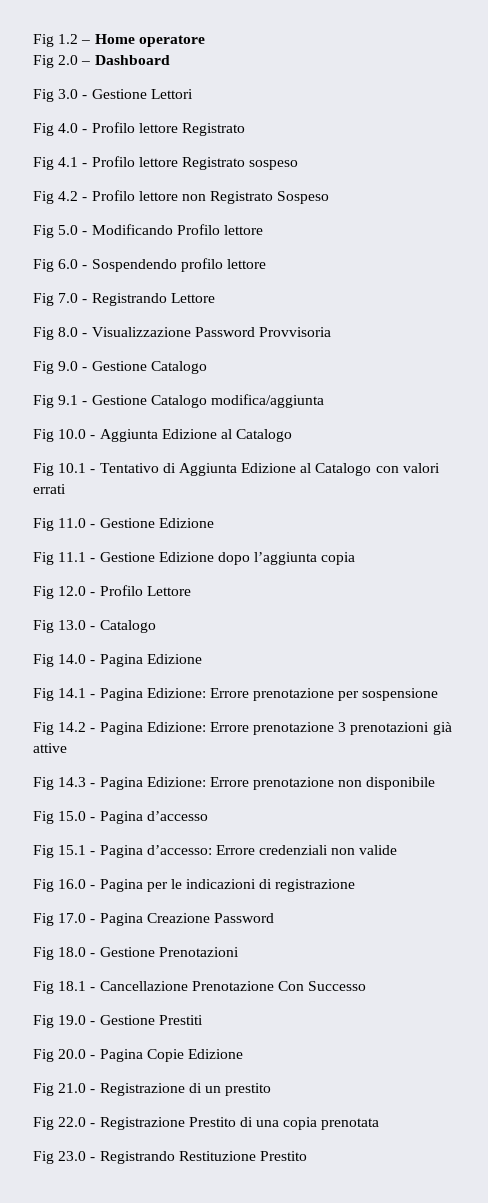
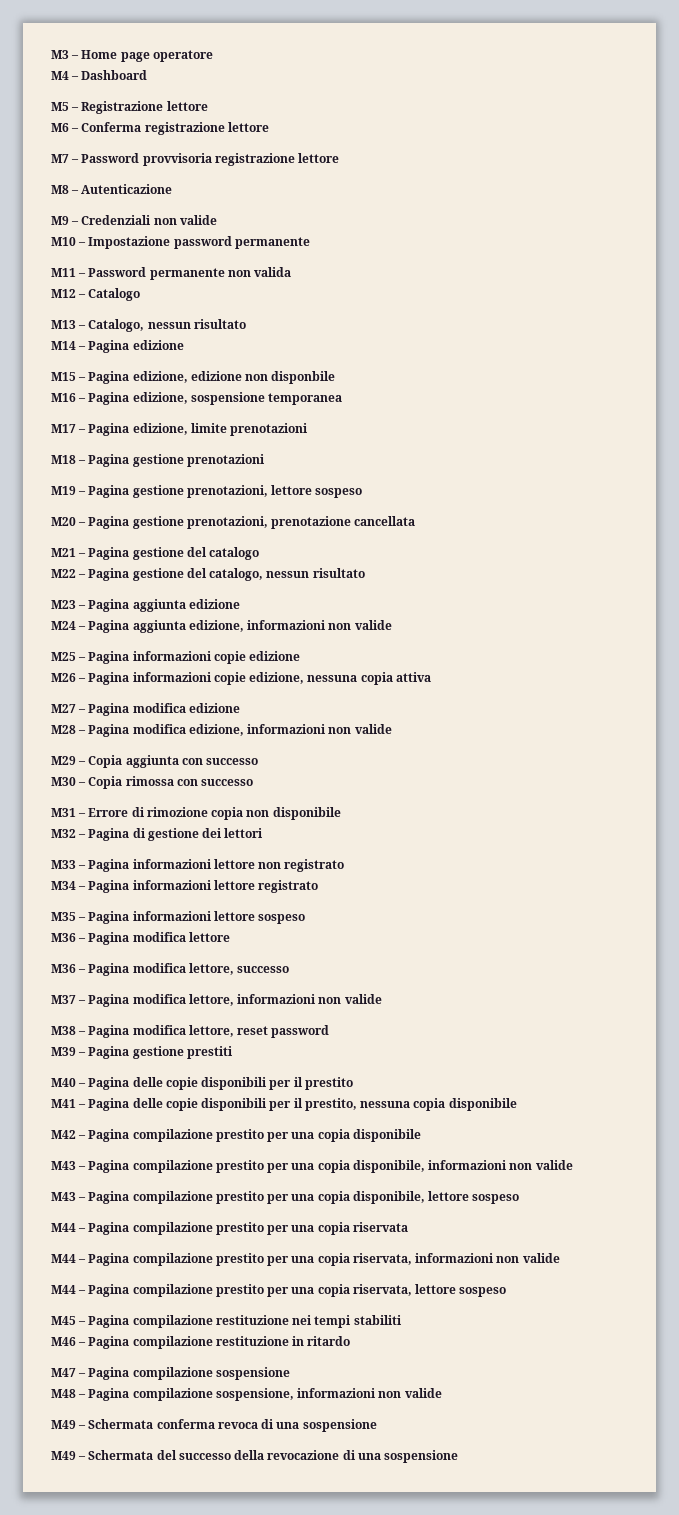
- Fig 1.2 – Home operatore
+ M3 – Home page operatore
- Fig 2.0 – Dashboard
+ M4 – Dashboard
- Fig 3.0 - Gestione Lettori
- Fig 4.0 - Profilo lettore Registrato
- Fig 4.1 - Profilo lettore Registrato sospeso
- Fig 4.2 - Profilo lettore non Registrato Sospeso
- Fig 5.0 - Modificando Profilo lettore
- Fig 6.0 - Sospendendo profilo lettore
- Fig 7.0 - Registrando Lettore
- Fig 8.0 - Visualizzazione Password Provvisoria
- Fig 9.0 - Gestione Catalogo
- Fig 9.1 - Gestione Catalogo modifica/aggiunta
- Fig 10.0 - Aggiunta Edizione al Catalogo
- Fig 10.1 - Tentativo di Aggiunta Edizione al Catalogo con valori errati
- Fig 11.0 - Gestione Edizione
- Fig 11.1 - Gestione Edizione dopo l’aggiunta copia
- Fig 12.0 - Profilo Lettore
- Fig 13.0 - Catalogo
- Fig 14.0 - Pagina Edizione
- Fig 14.1 - Pagina Edizione: Errore prenotazione per sospensione
- Fig 14.2 - Pagina Edizione: Errore prenotazione 3 prenotazioni già attive
- Fig 14.3 - Pagina Edizione: Errore prenotazione non disponibile
- Fig 15.0 - Pagina d’accesso
- Fig 15.1 - Pagina d’accesso: Errore credenziali non valide
- Fig 16.0 - Pagina per le indicazioni di registrazione
- Fig 17.0 - Pagina Creazione Password
- Fig 18.0 - Gestione Prenotazioni
- Fig 18.1 - Cancellazione Prenotazione Con Successo
- Fig 19.0 - Gestione Prestiti
- Fig 20.0 - Pagina Copie Edizione
- Fig 21.0 - Registrazione di un prestito
- Fig 22.0 - Registrazione Prestito di una copia prenotata
- Fig 23.0 - Registrando Restituzione Prestito
+ M5 – Registrazione lettore
+ M6 – Conferma registrazione lettore
+ M7 – Password provvisoria registrazione lettore
+ M8 – Autenticazione
+ M9 – Credenziali non valide
+ M10 – Impostazione password permanente
+ M11 – Password permanente non valida
+ M12 – Catalogo
+ M13 – Catalogo, nessun risultato
+ M14 – Pagina edizione
+ M15 – Pagina edizione, edizione non disponbile
+ M16 – Pagina edizione, sospensione temporanea
+ M17 – Pagina edizione, limite prenotazioni
+ M18 – Pagina gestione prenotazioni
+ M19 – Pagina gestione prenotazioni, lettore sospeso
+ M20 – Pagina gestione prenotazioni, prenotazione cancellata
+ M21 – Pagina gestione del catalogo
+ M22 – Pagina gestione del catalogo, nessun risultato
+ M23 – Pagina aggiunta edizione
+ M24 – Pagina aggiunta edizione, informazioni non valide
+ M25 – Pagina informazioni copie edizione
+ M26 – Pagina informazioni copie edizione, nessuna copia attiva
+ M27 – Pagina modifica edizione
+ M28 – Pagina modifica edizione, informazioni non valide
+ M29 – Copia aggiunta con successo
+ M30 – Copia rimossa con successo
+ M31 – Errore di rimozione copia non disponibile
+ M32 – Pagina di gestione dei lettori
+ M33 – Pagina informazioni lettore non registrato
+ M34 – Pagina informazioni lettore registrato
+ M35 – Pagina informazioni lettore sospeso
+ M36 – Pagina modifica lettore
+ M36 – Pagina modifica lettore, successo
+ M37 – Pagina modifica lettore, informazioni non valide
+ M38 – Pagina modifica lettore, reset password
+ M39 – Pagina gestione prestiti
+ M40 – Pagina delle copie disponibili per il prestito
+ M41 – Pagina delle copie disponibili per il prestito, nessuna copia disponibile
+ M42 – Pagina compilazione prestito per una copia disponibile
+ M43 – Pagina compilazione prestito per una copia disponibile, informazioni non valide
+ M43 – Pagina compilazione prestito per una copia disponibile, lettore sospeso
+ M44 – Pagina compilazione prestito per una copia riservata
+ M44 – Pagina compilazione prestito per una copia riservata, informazioni non valide
+ M44 – Pagina compilazione prestito per una copia riservata, lettore sospeso
+ M45 – Pagina compilazione restituzione nei tempi stabiliti
+ M46 – Pagina compilazione restituzione in ritardo
+ M47 – Pagina compilazione sospensione
+ M48 – Pagina compilazione sospensione, informazioni non valide
+ M49 – Schermata conferma revoca di una sospensione
+ M49 – Schermata del successo della revocazione di una sospensione

